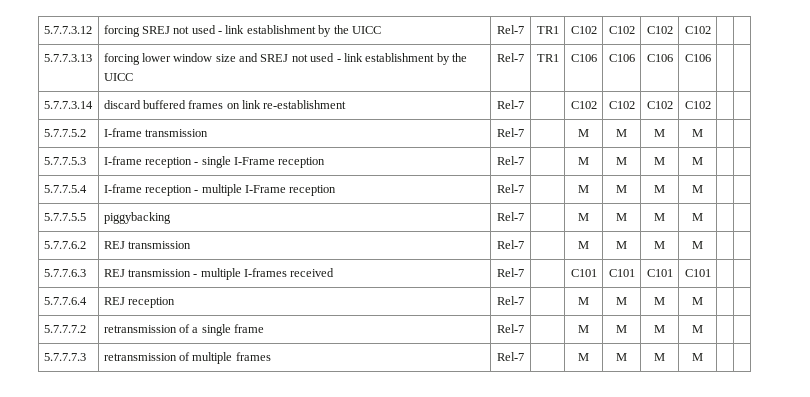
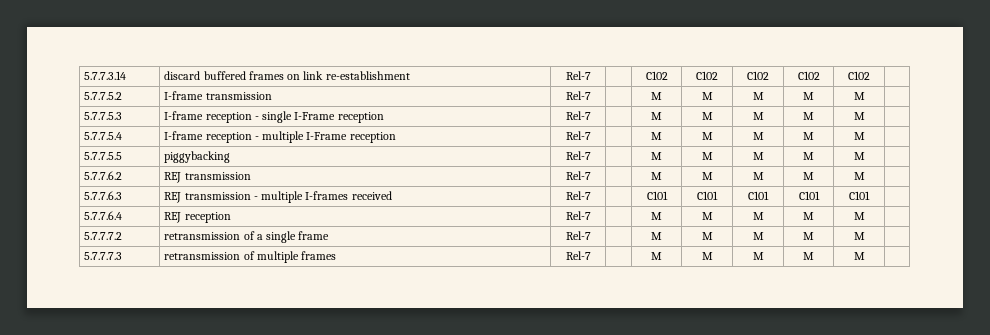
- 5.7.7.3.12 | forcing SREJ not used - link establishment by the UICC | Rel-7 | TR1 | C102 | C102 | C102 | C102 | |
- 5.7.7.3.13 | forcing lower window size and SREJ not used - link establishment by the UICC | Rel-7 | TR1 | C106 | C106 | C106 | C106 | |
- 5.7.7.3.14 | discard buffered frames on link re-establishment | Rel-7 | | C102 | C102 | C102 | C102 | |
+ 5.7.7.3.14 | discard buffered frames on link re-establishment | Rel-7 | | C102 | C102 | C102 | C102 | C102 |
- 5.7.7.5.2 | I-frame transmission | Rel-7 | | M | M | M | M | |
+ 5.7.7.5.2 | I-frame transmission | Rel-7 | | M | M | M | M | M |
- 5.7.7.5.3 | I-frame reception - single I-Frame reception | Rel-7 | | M | M | M | M | |
+ 5.7.7.5.3 | I-frame reception - single I-Frame reception | Rel-7 | | M | M | M | M | M |
- 5.7.7.5.4 | I-frame reception - multiple I-Frame reception | Rel-7 | | M | M | M | M | |
+ 5.7.7.5.4 | I-frame reception - multiple I-Frame reception | Rel-7 | | M | M | M | M | M |
- 5.7.7.5.5 | piggybacking | Rel-7 | | M | M | M | M | |
+ 5.7.7.5.5 | piggybacking | Rel-7 | | M | M | M | M | M |
- 5.7.7.6.2 | REJ transmission | Rel-7 | | M | M | M | M | |
+ 5.7.7.6.2 | REJ transmission | Rel-7 | | M | M | M | M | M |
- 5.7.7.6.3 | REJ transmission - multiple I-frames received | Rel-7 | | C101 | C101 | C101 | C101 | |
+ 5.7.7.6.3 | REJ transmission - multiple I-frames received | Rel-7 | | C101 | C101 | C101 | C101 | C101 |
- 5.7.7.6.4 | REJ reception | Rel-7 | | M | M | M | M | |
+ 5.7.7.6.4 | REJ reception | Rel-7 | | M | M | M | M | M |
- 5.7.7.7.2 | retransmission of a single frame | Rel-7 | | M | M | M | M | |
+ 5.7.7.7.2 | retransmission of a single frame | Rel-7 | | M | M | M | M | M |
- 5.7.7.7.3 | retransmission of multiple frames | Rel-7 | | M | M | M | M | |
+ 5.7.7.7.3 | retransmission of multiple frames | Rel-7 | | M | M | M | M | M |

